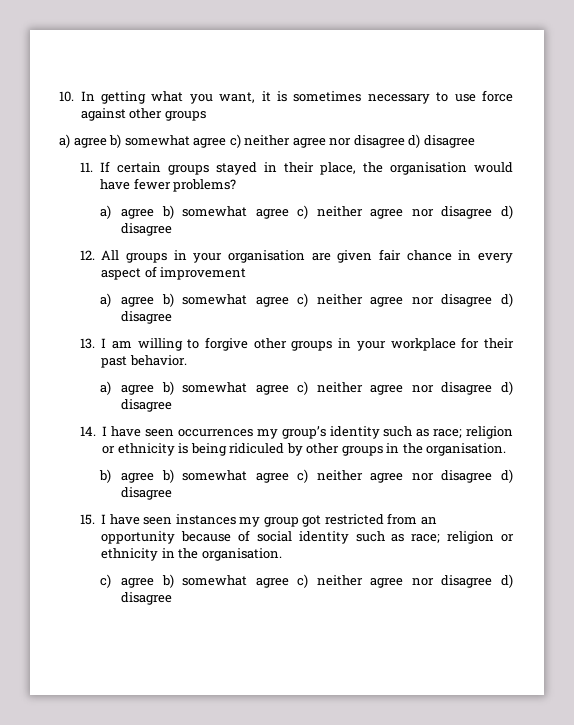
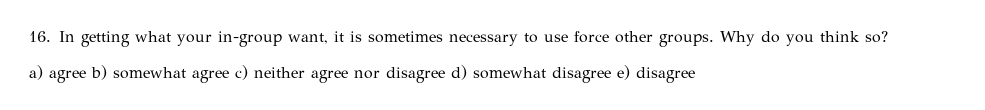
- 10. In getting what you want, it is sometimes necessary to use force against other groups
- a) agree b) somewhat agree c) neither agree nor disagree d) disagree
- 11. If certain groups stayed in their place, the organisation would have fewer problems?
- a) agree b) somewhat agree c) neither agree nor disagree d) disagree
- 12. All groups in your organisation are given fair chance in every aspect of improvement
- a) agree b) somewhat agree c) neither agree nor disagree d) disagree
- 13. I am willing to forgive other groups in your workplace for their past behavior.
- a) agree b) somewhat agree c) neither agree nor disagree d) disagree
- 14. I have seen occurrences my group’s identity such as race; religion or ethnicity is being ridiculed by other groups in the organisation.
- b) agree b) somewhat agree c) neither agree nor disagree d) disagree
- 15. I have seen instances my group got restricted from an opportunity because of social identity such as race; religion or ethnicity in the organisation.
- c) agree b) somewhat agree c) neither agree nor disagree d) disagree
+ 16. In getting what your in-group want, it is sometimes necessary to use force other groups. Why do you think so?
+ a) agree b) somewhat agree c) neither agree nor disagree d) somewhat disagree e) disagree

